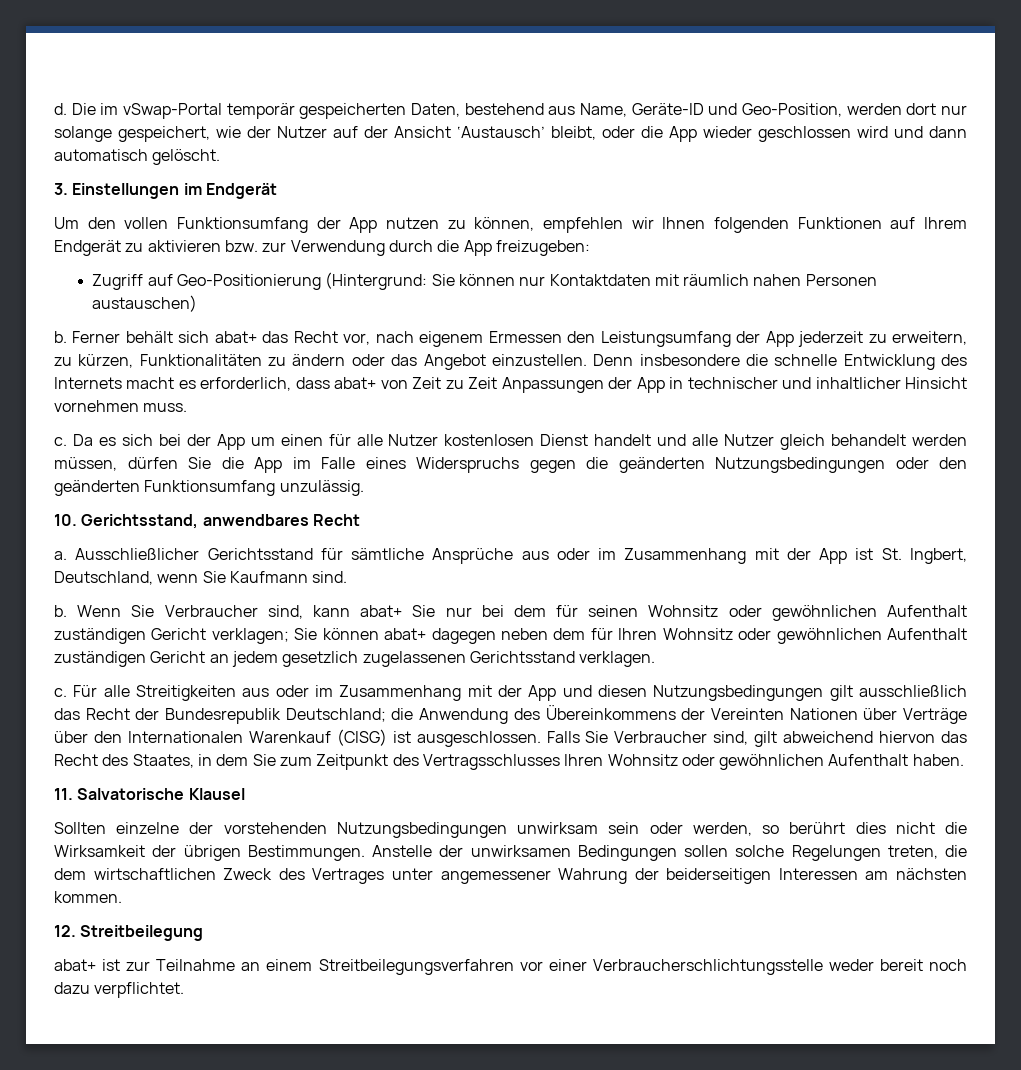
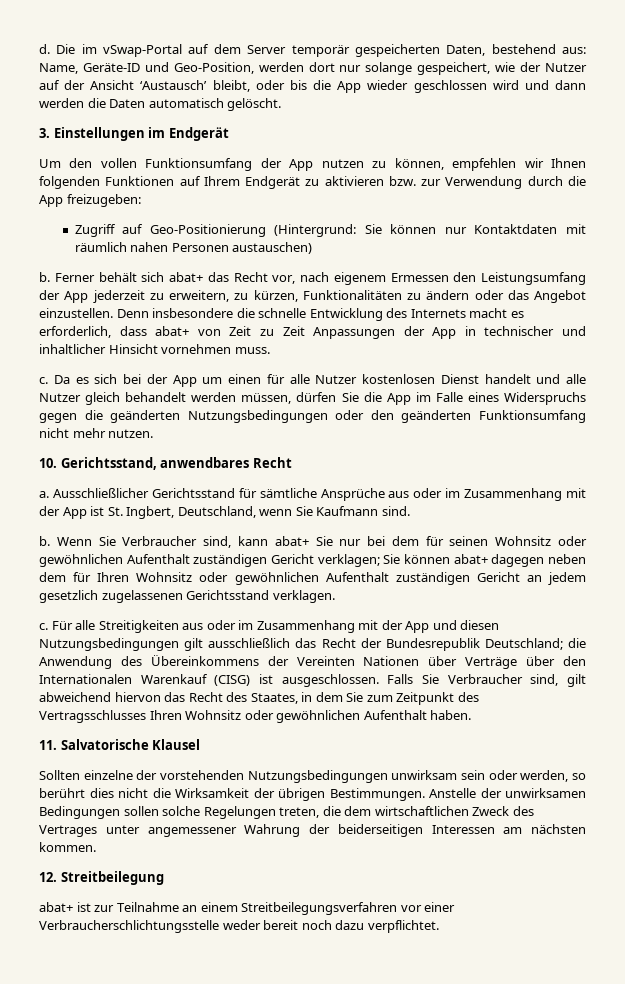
- Die im vSwap-Portal temporär gespeicherten Daten, bestehend aus Name, Geräte-ID und Geo-Position, werden dort nur solange gespeichert, wie der Nutzer auf der Ansicht ‘Austausch’ bleibt, oder die App wieder geschlossen wird und dann automatisch gelöscht.
+ Die im vSwap-Portal auf dem Server temporär gespeicherten Daten, bestehend aus: Name, Geräte-ID und Geo-Position, werden dort nur solange gespeichert, wie der Nutzer auf der Ansicht ‘Austausch’ bleibt, oder bis die App wieder geschlossen wird und dann werden die Daten automatisch gelöscht.
- Da es sich bei der App um einen für alle Nutzer kostenlosen Dienst handelt und alle Nutzer gleich behandelt werden müssen, dürfen Sie die App im Falle eines Widerspruchs gegen die geänderten Nutzungsbedingungen oder den geänderten Funktionsumfang unzulässig.
+ Da es sich bei der App um einen für alle Nutzer kostenlosen Dienst handelt und alle Nutzer gleich behandelt werden müssen, dürfen Sie die App im Falle eines Widerspruchs gegen die geänderten Nutzungsbedingungen oder den geänderten Funktionsumfang nicht mehr nutzen.

